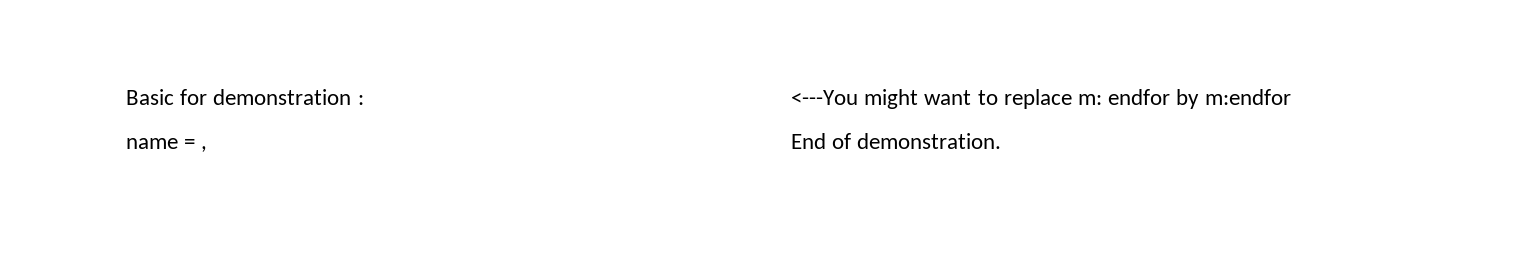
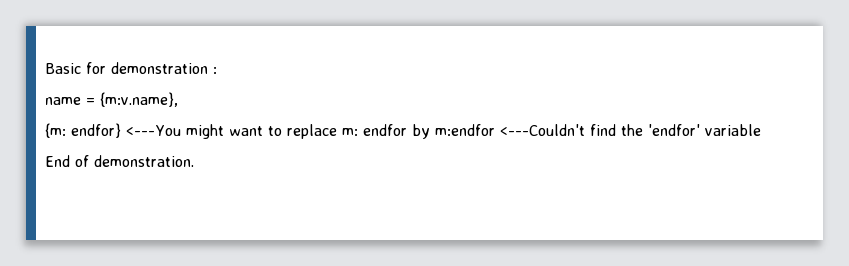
- name = ,
- <---You might want to replace m: endfor by m:endfor
+ name = {m:v.name},
+ {m: endfor} <---You might want to replace m: endfor by m:endfor <---Couldn't find the 'endfor' variable

